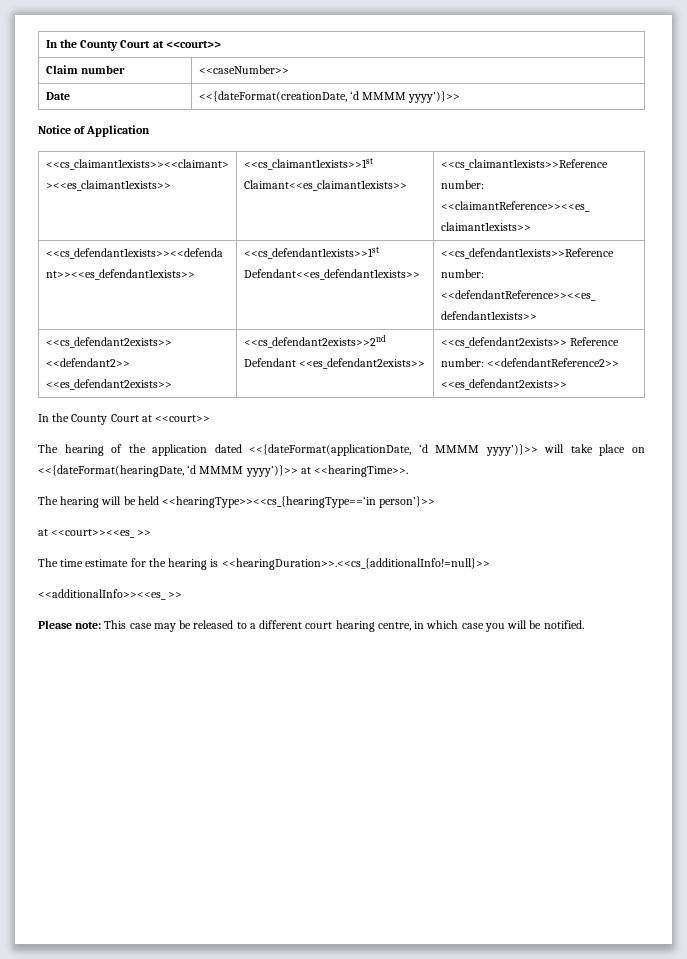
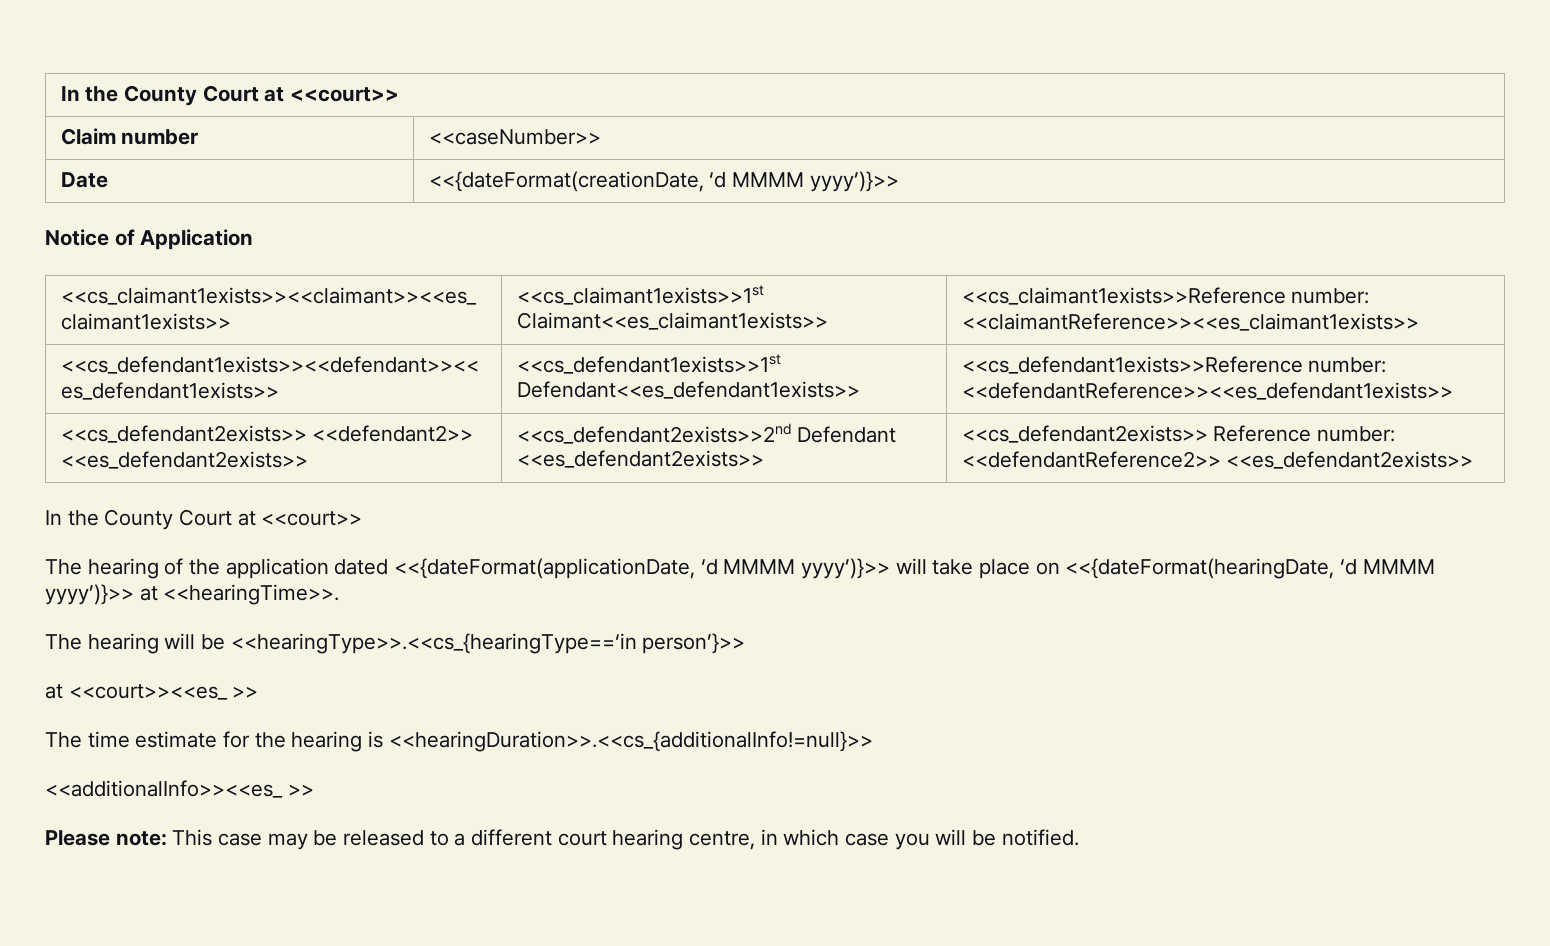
- The hearing will be held <<hearingType>><<cs_{hearingType==‘in person’}>>
+ The hearing will be <<hearingType>>.<<cs_{hearingType==‘in person’}>>

